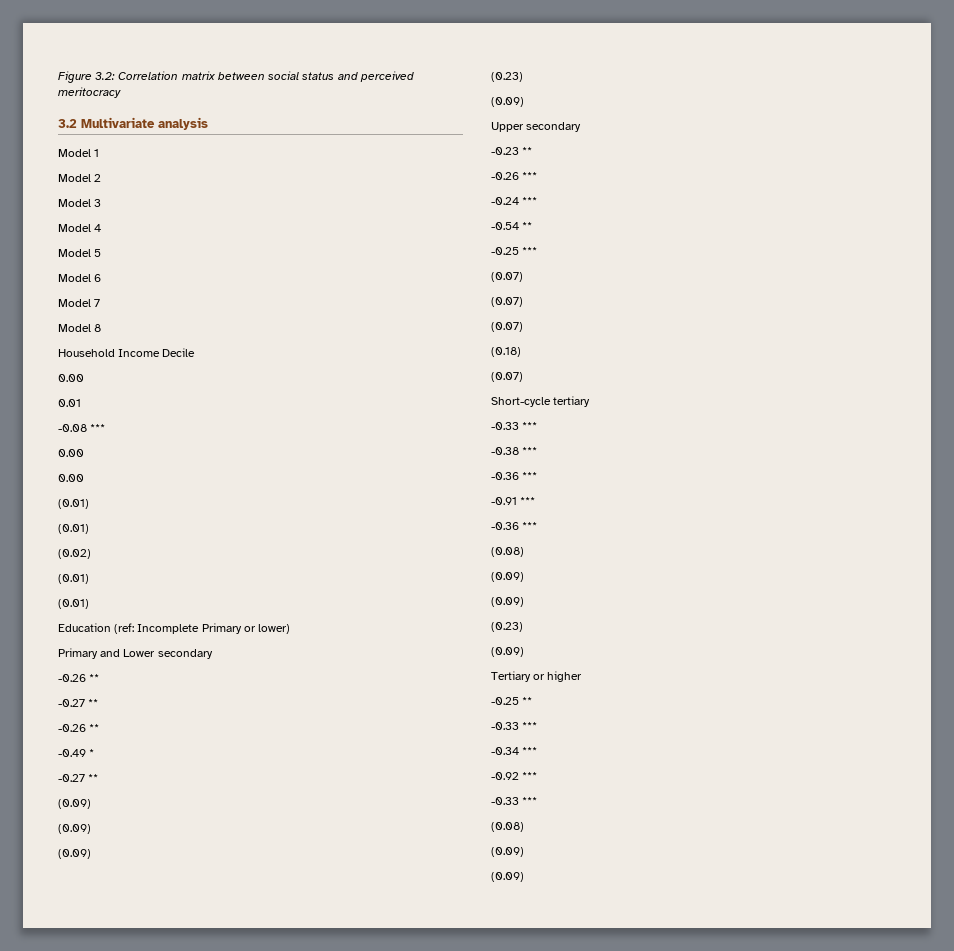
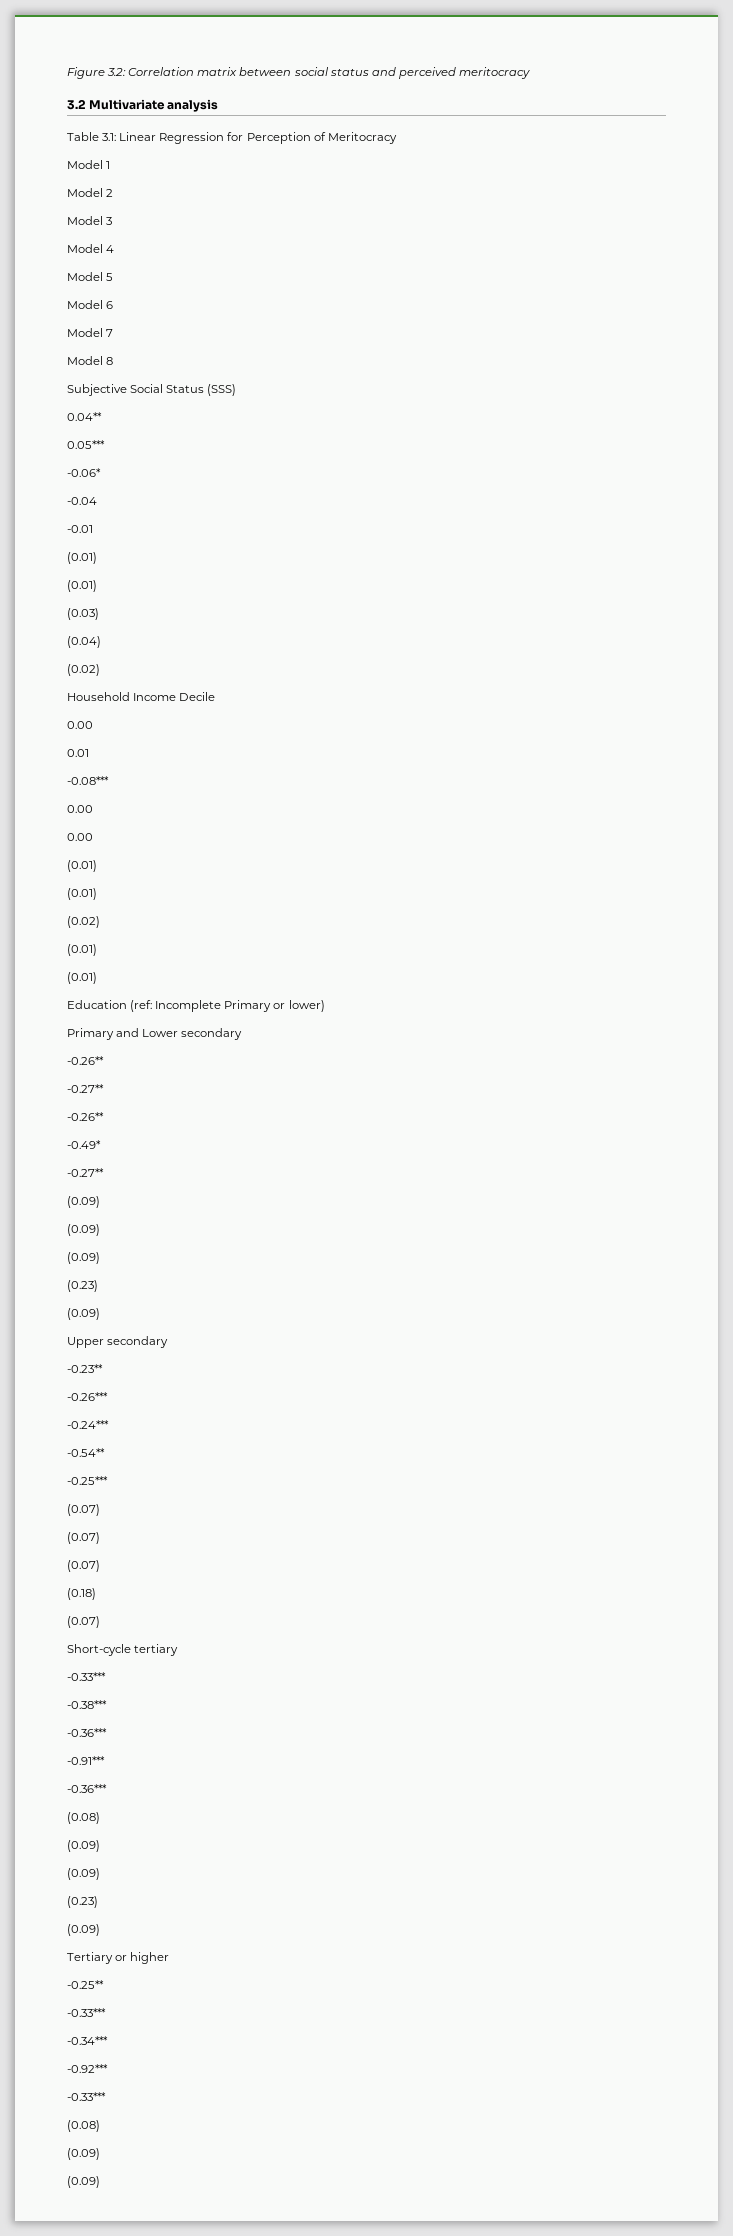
+ Table 3.1: Linear Regression for Perception of Meritocracy
+ Subjective Social Status (SSS)
+ 0.04**
+ 0.05***
+ -0.06*
+ -0.04
+ -0.01
+ (0.01)
+ (0.01)
+ (0.03)
+ (0.04)
+ (0.02)
- -0.08 ***
+ -0.08***
  Primary and Lower secondary
- -0.26 **
- -0.27 **
- -0.26 **
- -0.49 *
- -0.27 **
+ -0.26**
+ -0.27**
+ -0.26**
+ -0.49*
+ -0.27**
- -0.23 **
- -0.26 ***
- -0.24 ***
- -0.54 **
- -0.25 ***
+ -0.23**
+ -0.26***
+ -0.24***
+ -0.54**
+ -0.25***
  Short-cycle tertiary
- -0.33 ***
- -0.38 ***
- -0.36 ***
- -0.91 ***
- -0.36 ***
+ -0.33***
+ -0.38***
+ -0.36***
+ -0.91***
+ -0.36***
- -0.25 **
- -0.33 ***
- -0.34 ***
- -0.92 ***
- -0.33 ***
+ -0.25**
+ -0.33***
+ -0.34***
+ -0.92***
+ -0.33***

